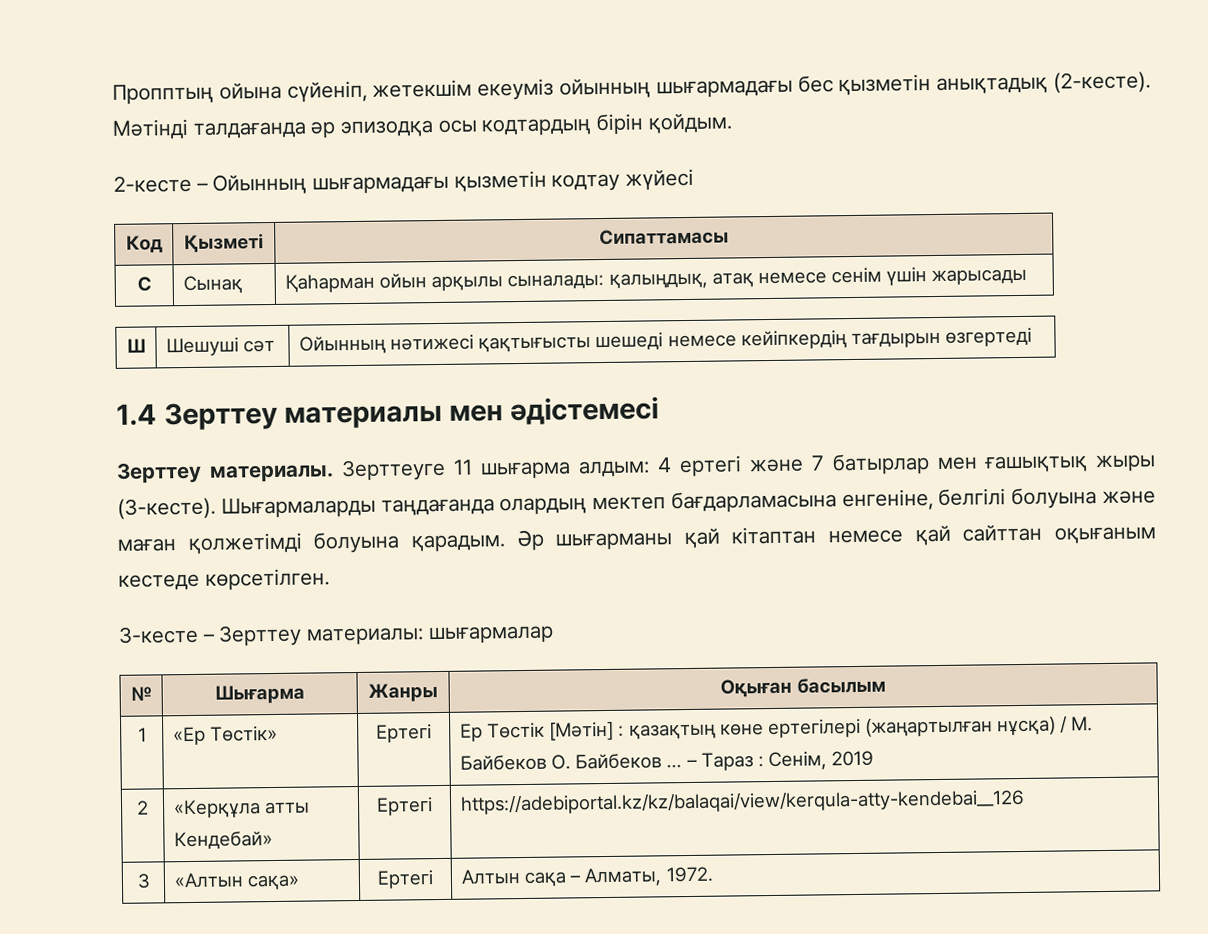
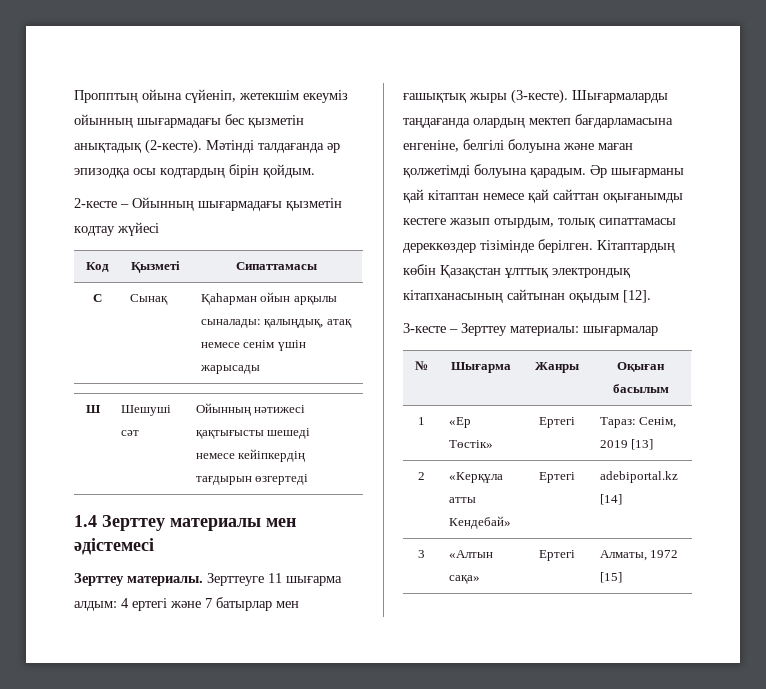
- Әр шығарманы қай кітаптан немесе қай сайттан оқығаным кестеде көрсетілген.
+ Әр шығарманы қай кітаптан немесе қай сайттан оқығанымды кестеге жазып отырдым, толық сипаттамасы дереккөздер тізімінде берілген. Кітаптардың көбін Қазақстан ұлттық электрондық кітапханасының сайтынан оқыдым [12].
- 1 | «Ер Төстік» | Ертегі | Ер Төстік [Мәтін] : қазақтың көне ертегілері (жаңартылған нұсқа) / М. Байбеков О. Байбеков ... – Тараз : Сенім, 2019
+ 1 | «Ер Төстік» | Ертегі | Тараз: Сенім, 2019 [13]
- 2 | «Керқұла атты Кендебай» | Ертегі | https://adebiportal.kz/kz/balaqai/view/kerqula-atty-kendebai__126
+ 2 | «Керқұла атты Кендебай» | Ертегі | adebiportal.kz [14]
- 3 | «Алтын сақа» | Ертегі | Алтын сақа – Алматы, 1972.
+ 3 | «Алтын сақа» | Ертегі | Алматы, 1972 [15]

